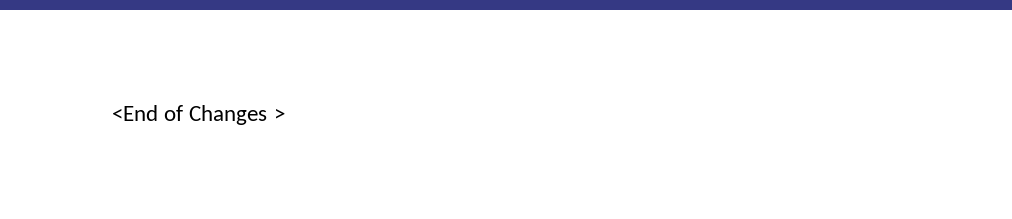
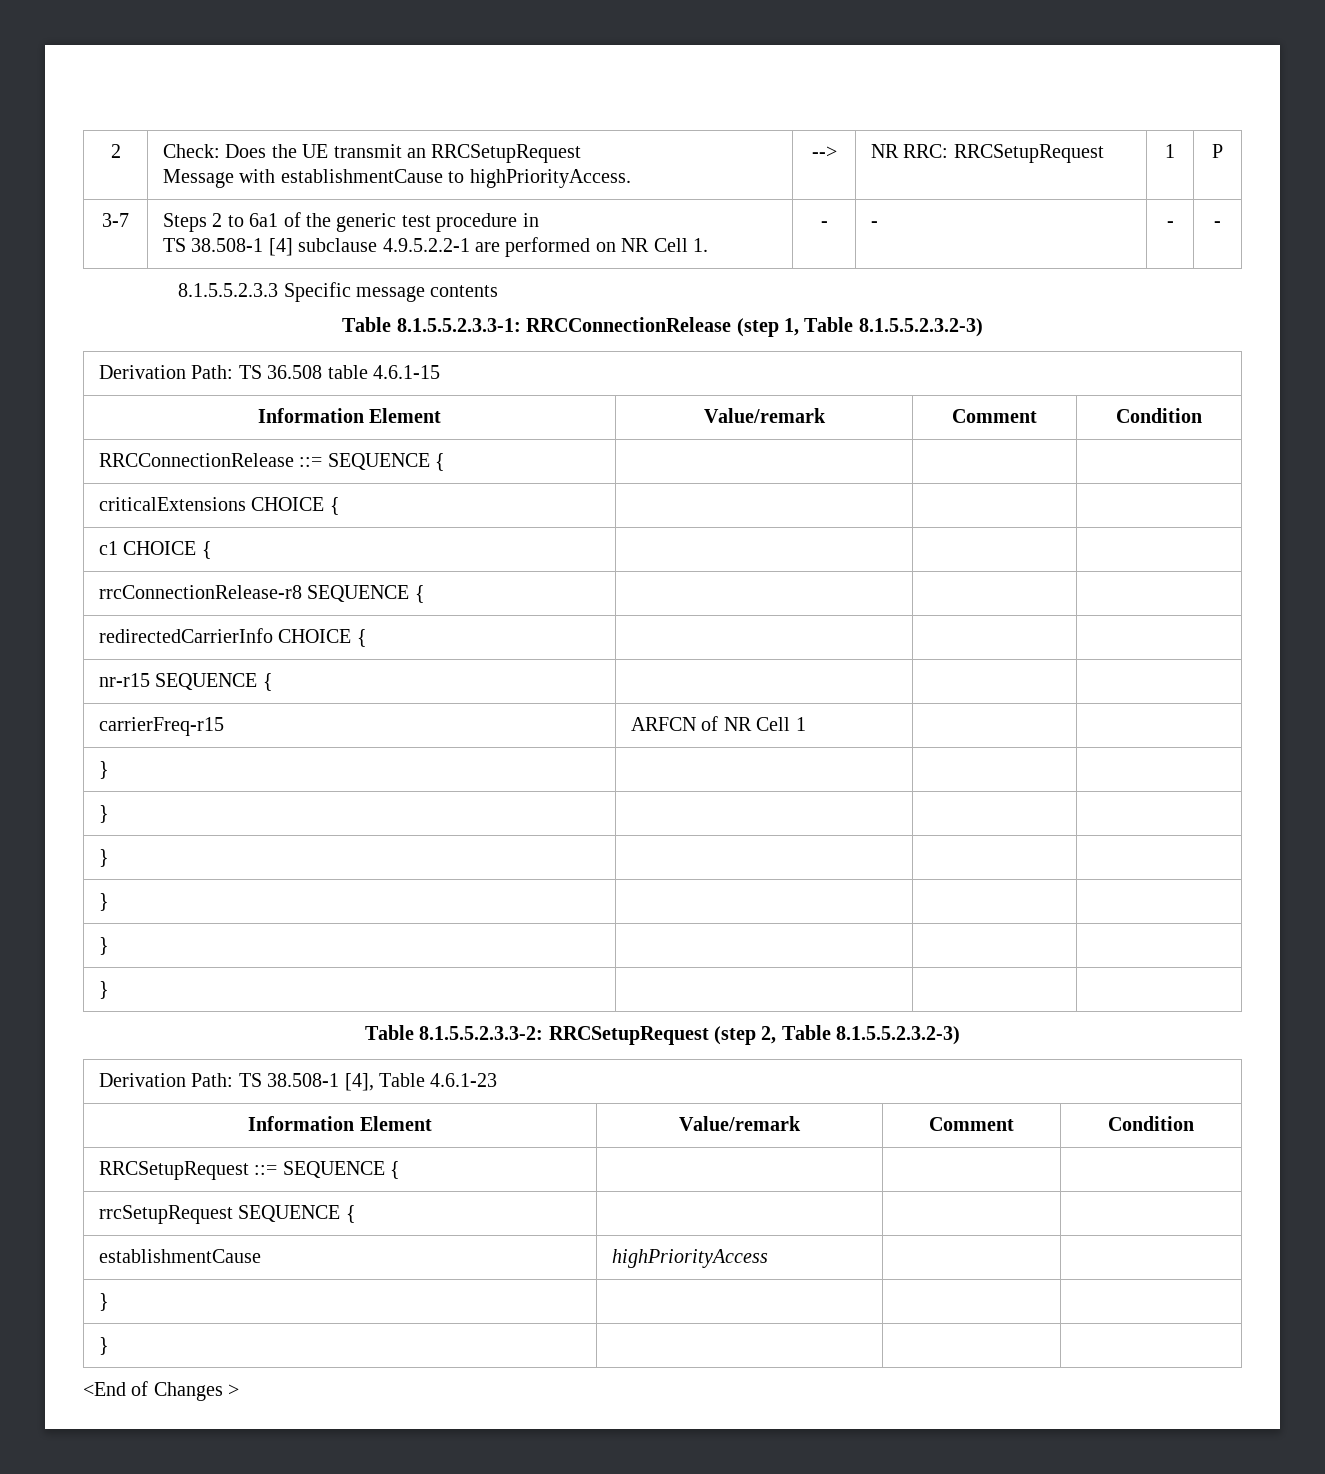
+ 2 | Check: Does the UE transmit an RRCSetupRequest
+ Message with establishmentCause to highPriorityAccess. | --> | NR RRC: RRCSetupRequest | 1 | P
+ 3-7 | Steps 2 to 6a1 of the generic test procedure in
+ TS 38.508-1 [4] subclause 4.9.5.2.2-1 are performed on NR Cell 1. | - | - | - | -
+ 8.1.5.5.2.3.3 Specific message contents
+ Table 8.1.5.5.2.3.3-1: RRCConnectionRelease (step 1, Table 8.1.5.5.2.3.2-3)
+ Derivation Path: TS 36.508 table 4.6.1-15
+ Information Element | Value/remark | Comment | Condition
+ RRCConnectionRelease ::= SEQUENCE { | | |
+ criticalExtensions CHOICE { | | |
+ c1 CHOICE { | | |
+ rrcConnectionRelease-r8 SEQUENCE { | | |
+ redirectedCarrierInfo CHOICE { | | |
+ nr-r15 SEQUENCE { | | |
+ carrierFreq-r15 | ARFCN of NR Cell 1 | |
+ } | | |
+ } | | |
+ } | | |
+ } | | |
+ } | | |
+ } | | |
+ Table 8.1.5.5.2.3.3-2: RRCSetupRequest (step 2, Table 8.1.5.5.2.3.2-3)
+ Derivation Path: TS 38.508-1 [4], Table 4.6.1-23
+ Information Element | Value/remark | Comment | Condition
+ RRCSetupRequest ::= SEQUENCE { | | |
+ rrcSetupRequest SEQUENCE { | | |
+ establishmentCause | highPriorityAccess | |
+ } | | |
+ } | | |

